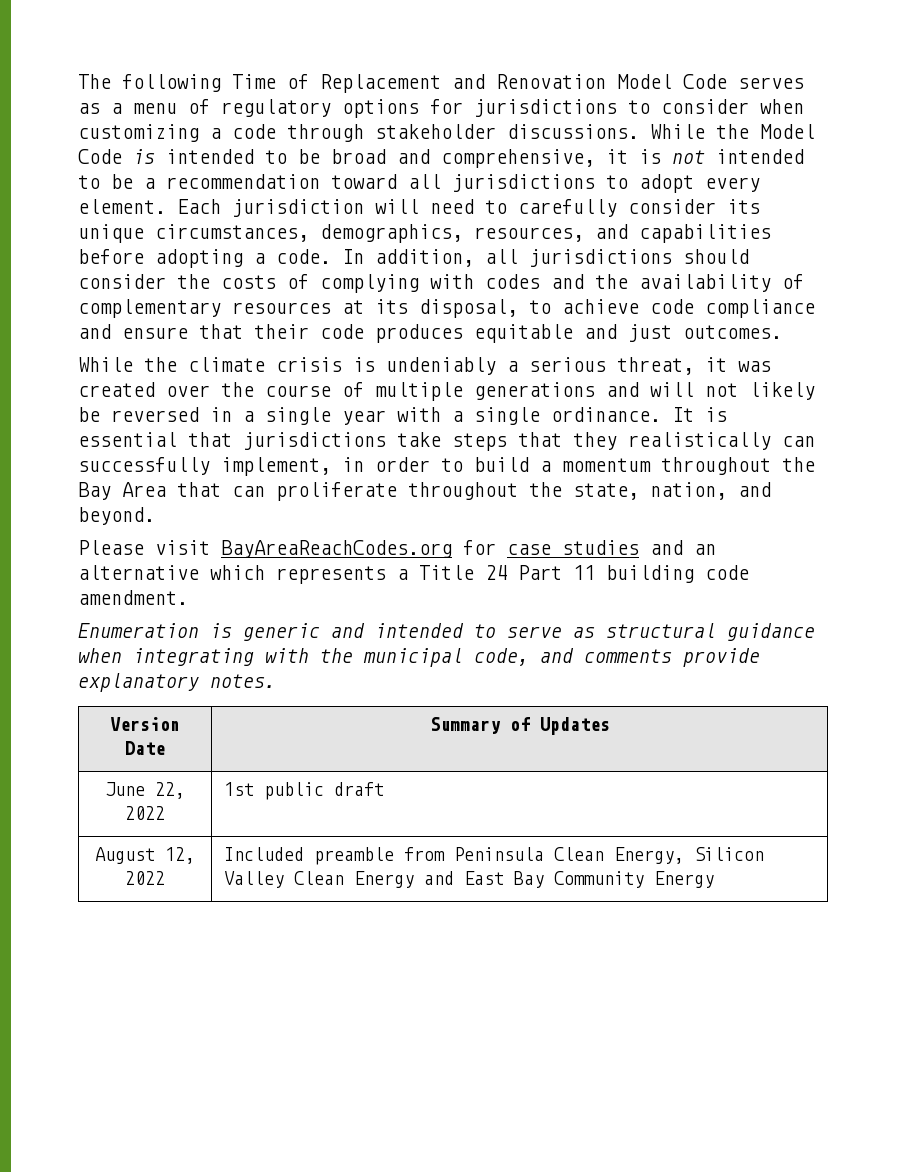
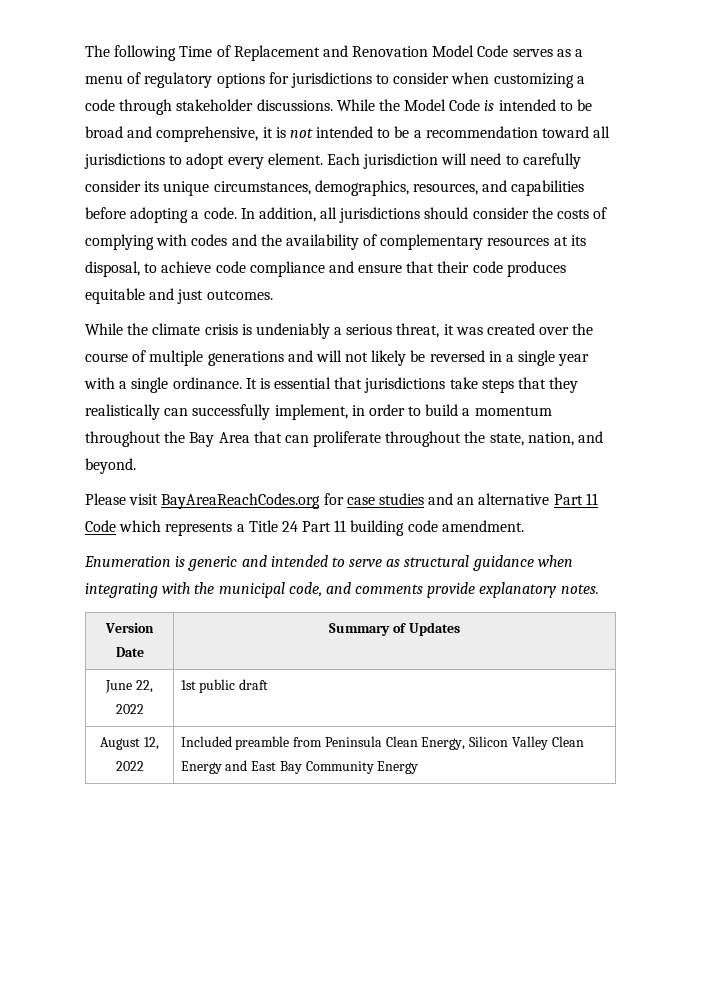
- Please visit BayAreaReachCodes.org for case studies and an alternative which represents a Title 24 Part 11 building code amendment.
+ Please visit BayAreaReachCodes.org for case studies and an alternative Part 11 Code which represents a Title 24 Part 11 building code amendment.

